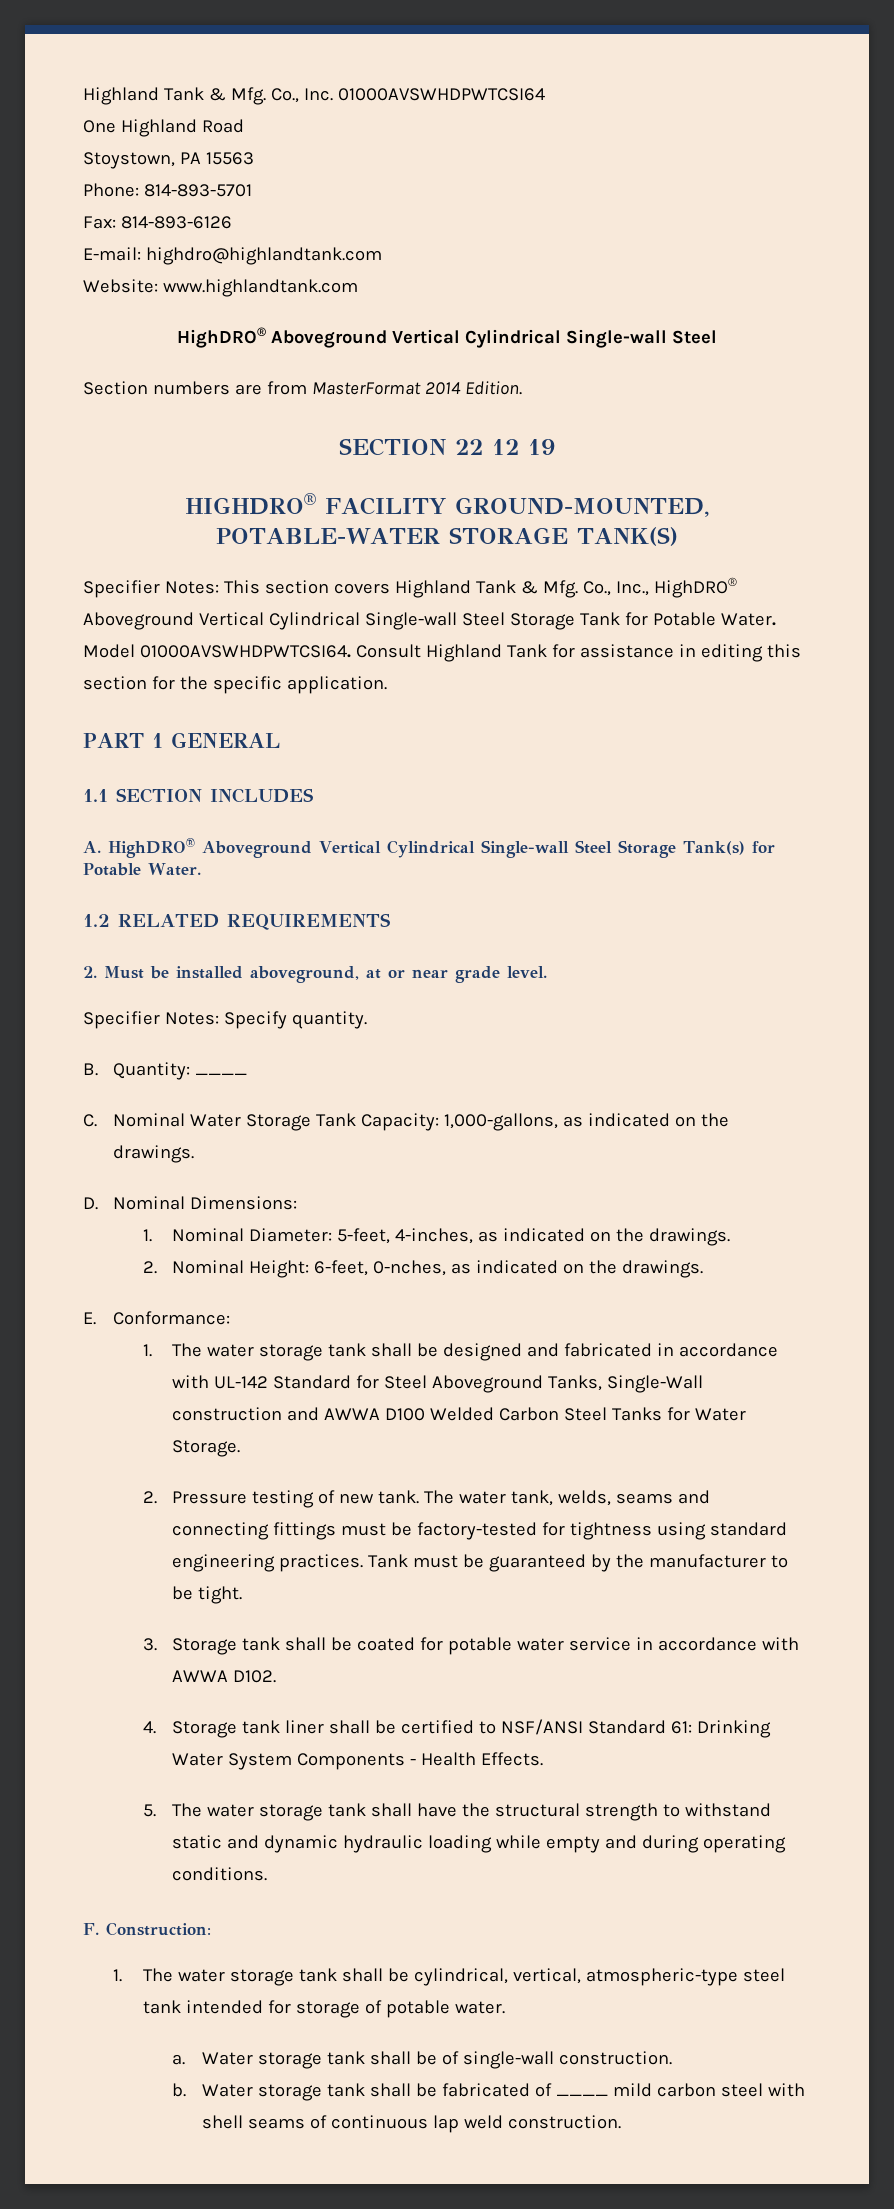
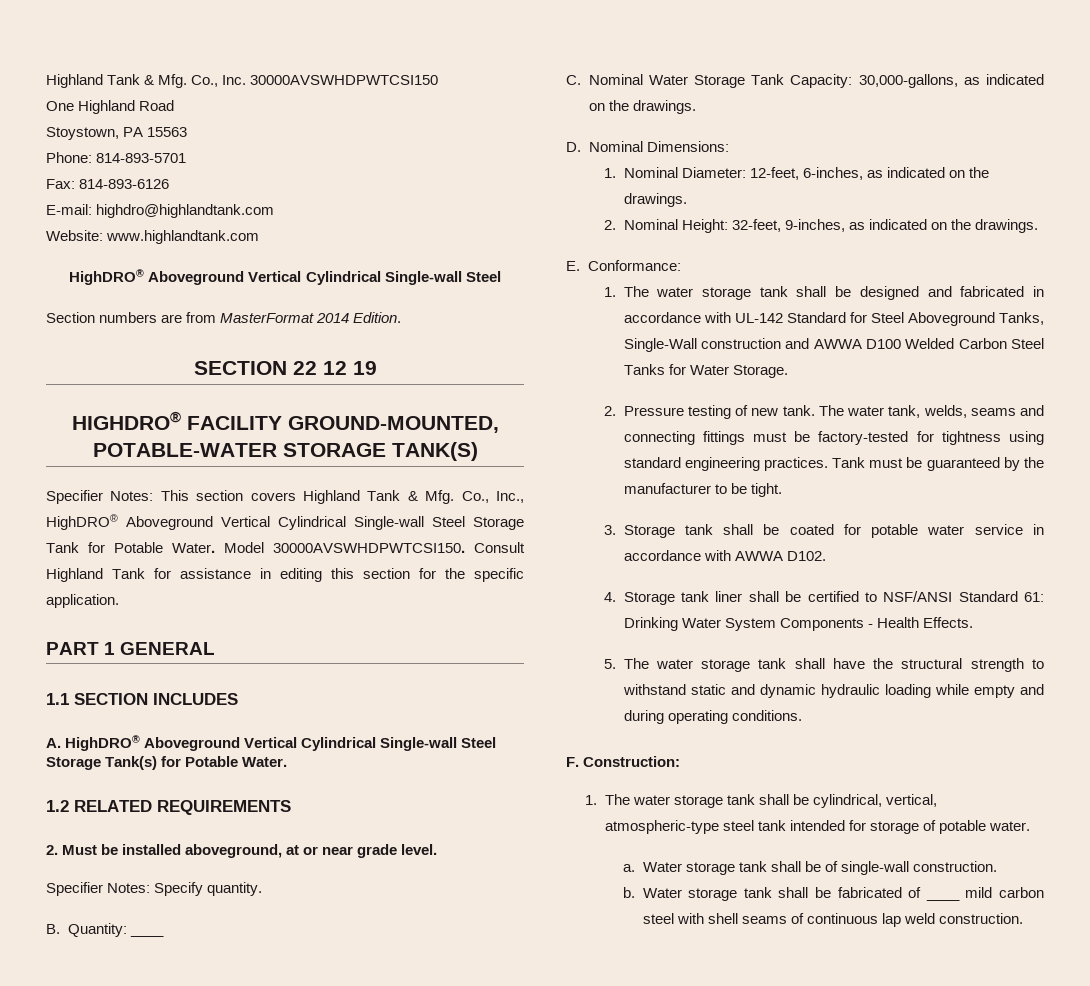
- Highland Tank & Mfg. Co., Inc. 01000AVSWHDPWTCSI64
+ Highland Tank & Mfg. Co., Inc. 30000AVSWHDPWTCSI150
- Model 01000AVSWHDPWTCSI64.
+ Model 30000AVSWHDPWTCSI150.
- C. Nominal Water Storage Tank Capacity: 1,000-gallons, as indicated on the drawings.
+ C. Nominal Water Storage Tank Capacity: 30,000-gallons, as indicated on the drawings.
- 1. Nominal Diameter: 5-feet, 4-inches, as indicated on the drawings.
+ 1. Nominal Diameter: 12-feet, 6-inches, as indicated on the drawings.
- 2. Nominal Height: 6-feet, 0-nches, as indicated on the drawings.
+ 2. Nominal Height: 32-feet, 9-inches, as indicated on the drawings.

